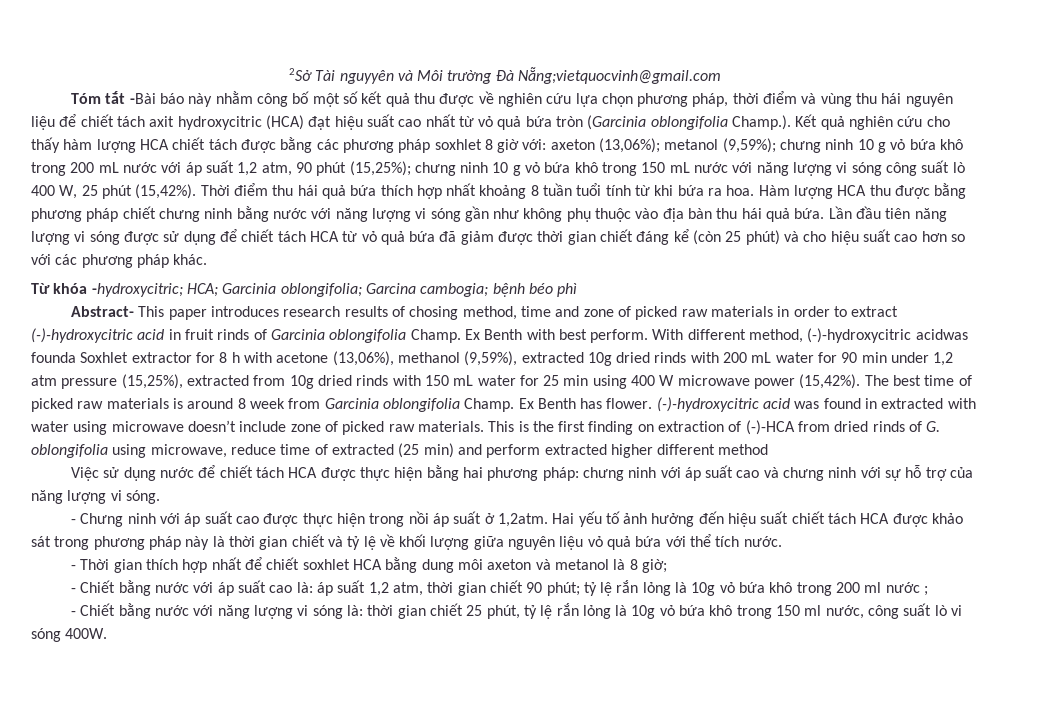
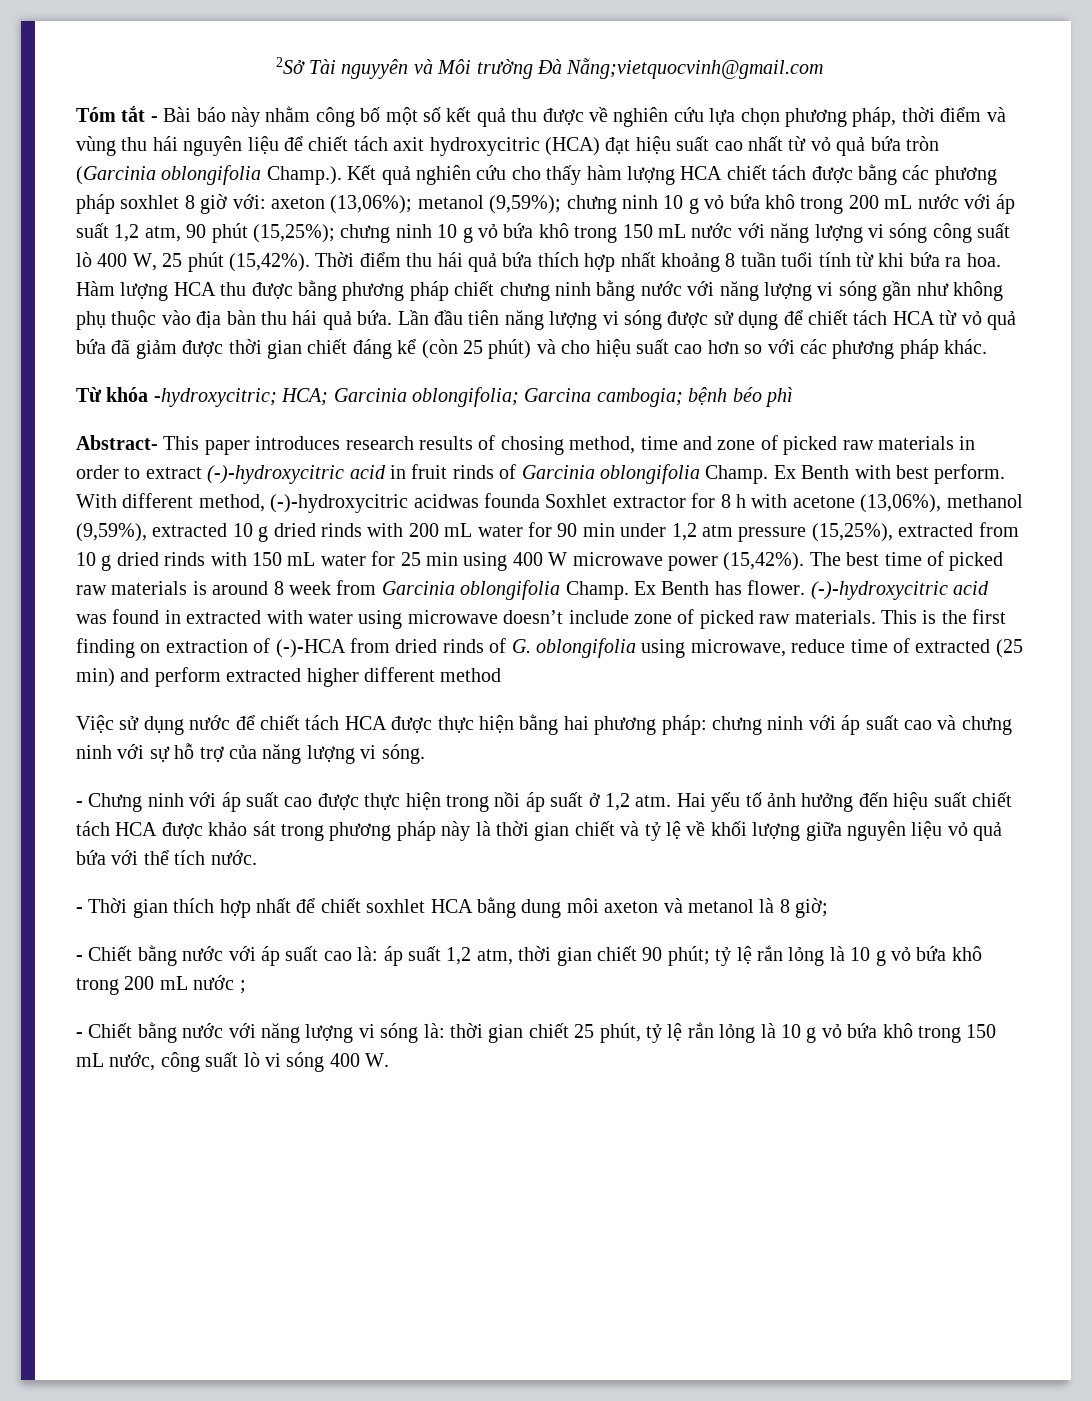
- Tóm tắt -Bài báo này nhằm công bố một số kết quả thu được về nghiên cứu lựa chọn phương pháp, thời điểm và vùng thu hái nguyên liệu để chiết tách axit hydroxycitric (HCA) đạt hiệu suất cao nhất từ vỏ quả bứa tròn (Garcinia oblongifolia Champ.). Kết quả nghiên cứu cho thấy hàm lượng HCA chiết tách được bằng các phương pháp soxhlet 8 giờ với:
+ Tóm tắt - Bài báo này nhằm công bố một số kết quả thu được về nghiên cứu lựa chọn phương pháp, thời điểm và vùng thu hái nguyên liệu để chiết tách axit hydroxycitric (HCA) đạt hiệu suất cao nhất từ vỏ quả bứa tròn (Garcinia oblongifolia Champ.). Kết quả nghiên cứu cho thấy hàm lượng HCA chiết tách được bằng các phương pháp soxhlet 8 giờ với:
- With different method, (-)-hydroxycitric acidwas founda Soxhlet extractor for 8 h with acetone (13,06%), methanol (9,59%), extracted 10g dried rinds with 200 mL water for 90 min under 1,2 atm pressure (15,25%), extracted from 10g dried rinds with 150 mL water for 25 min using 400 W microwave power (15,42%).
+ With different method, (-)-hydroxycitric acidwas founda Soxhlet extractor for 8 h with acetone (13,06%), methanol (9,59%), extracted 10 g dried rinds with 200 mL water for 90 min under 1,2 atm pressure (15,25%), extracted from 10 g dried rinds with 150 mL water for 25 min using 400 W microwave power (15,42%).
- - Chưng ninh với áp suất cao được thực hiện trong nồi áp suất ở 1,2atm.
+ - Chưng ninh với áp suất cao được thực hiện trong nồi áp suất ở 1,2 atm.
- - Chiết bằng nước với áp suất cao là: áp suất 1,2 atm, thời gian chiết 90 phút; tỷ lệ rắn lỏng là 10g vỏ bứa khô trong 200 ml nước ;
+ - Chiết bằng nước với áp suất cao là: áp suất 1,2 atm, thời gian chiết 90 phút; tỷ lệ rắn lỏng là 10 g vỏ bứa khô trong 200 mL nước ;
- - Chiết bằng nước với năng lượng vi sóng là: thời gian chiết 25 phút, tỷ lệ rắn lỏng là 10g vỏ bứa khô trong 150 ml nước, công suất lò vi sóng 400W.
+ - Chiết bằng nước với năng lượng vi sóng là: thời gian chiết 25 phút, tỷ lệ rắn lỏng là 10 g vỏ bứa khô trong 150 mL nước, công suất lò vi sóng 400 W.

